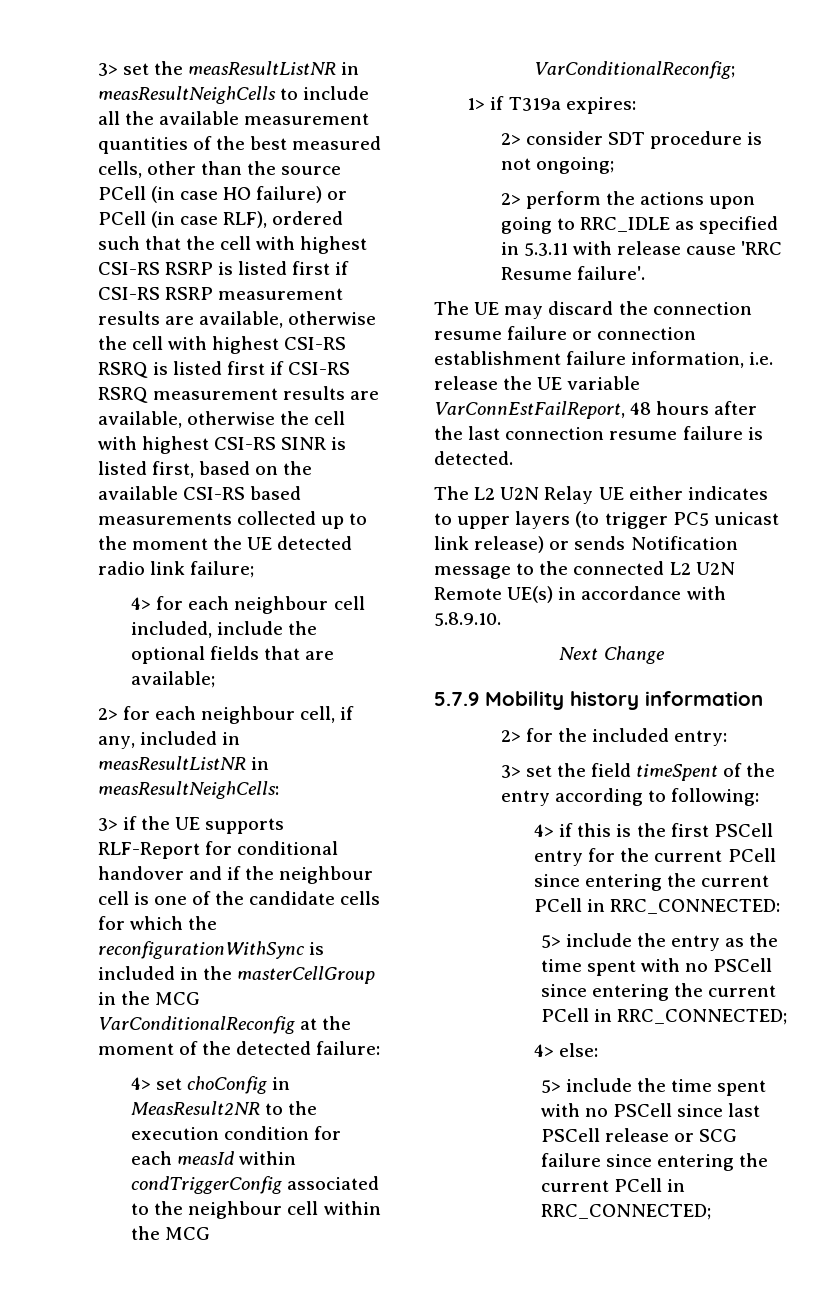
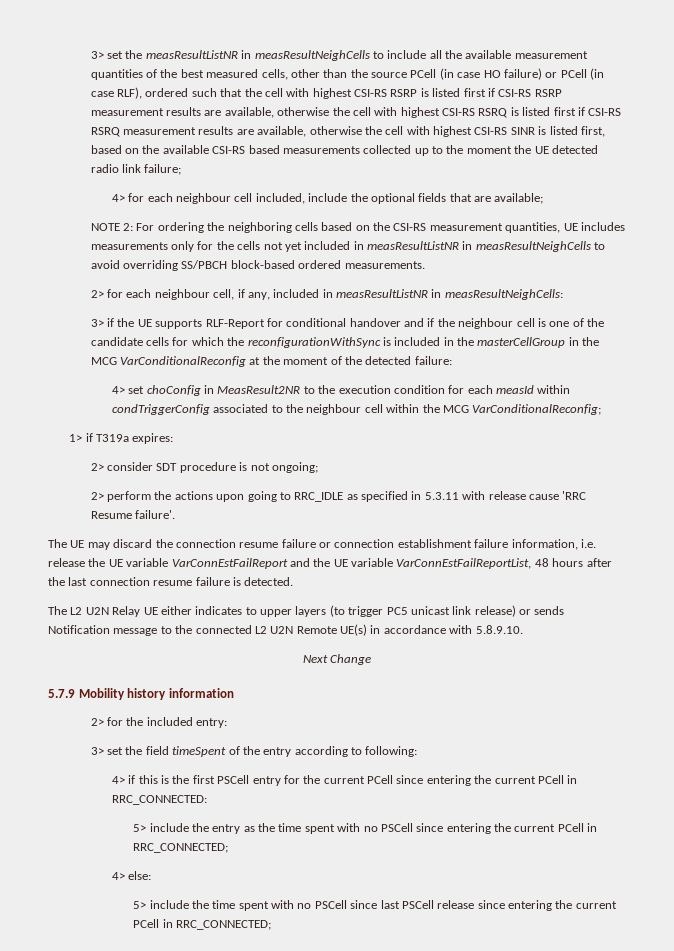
+ NOTE 2: For ordering the neighboring cells based on the CSI-RS measurement quantities, UE includes measurements only for the cells not yet included in measResultListNR in measResultNeighCells to avoid overriding SS/PBCH block-based ordered measurements.
- The UE may discard the connection resume failure or connection establishment failure information, i.e. release the UE variable VarConnEstFailReport, 48 hours after the last connection resume failure is detected.
+ The UE may discard the connection resume failure or connection establishment failure information, i.e. release the UE variable VarConnEstFailReport and the UE variable VarConnEstFailReportList, 48 hours after the last connection resume failure is detected.
- 5> include the time spent with no PSCell since last PSCell release or SCG failure since entering the current PCell in RRC_CONNECTED;
+ 5> include the time spent with no PSCell since last PSCell release since entering the current PCell in RRC_CONNECTED;

